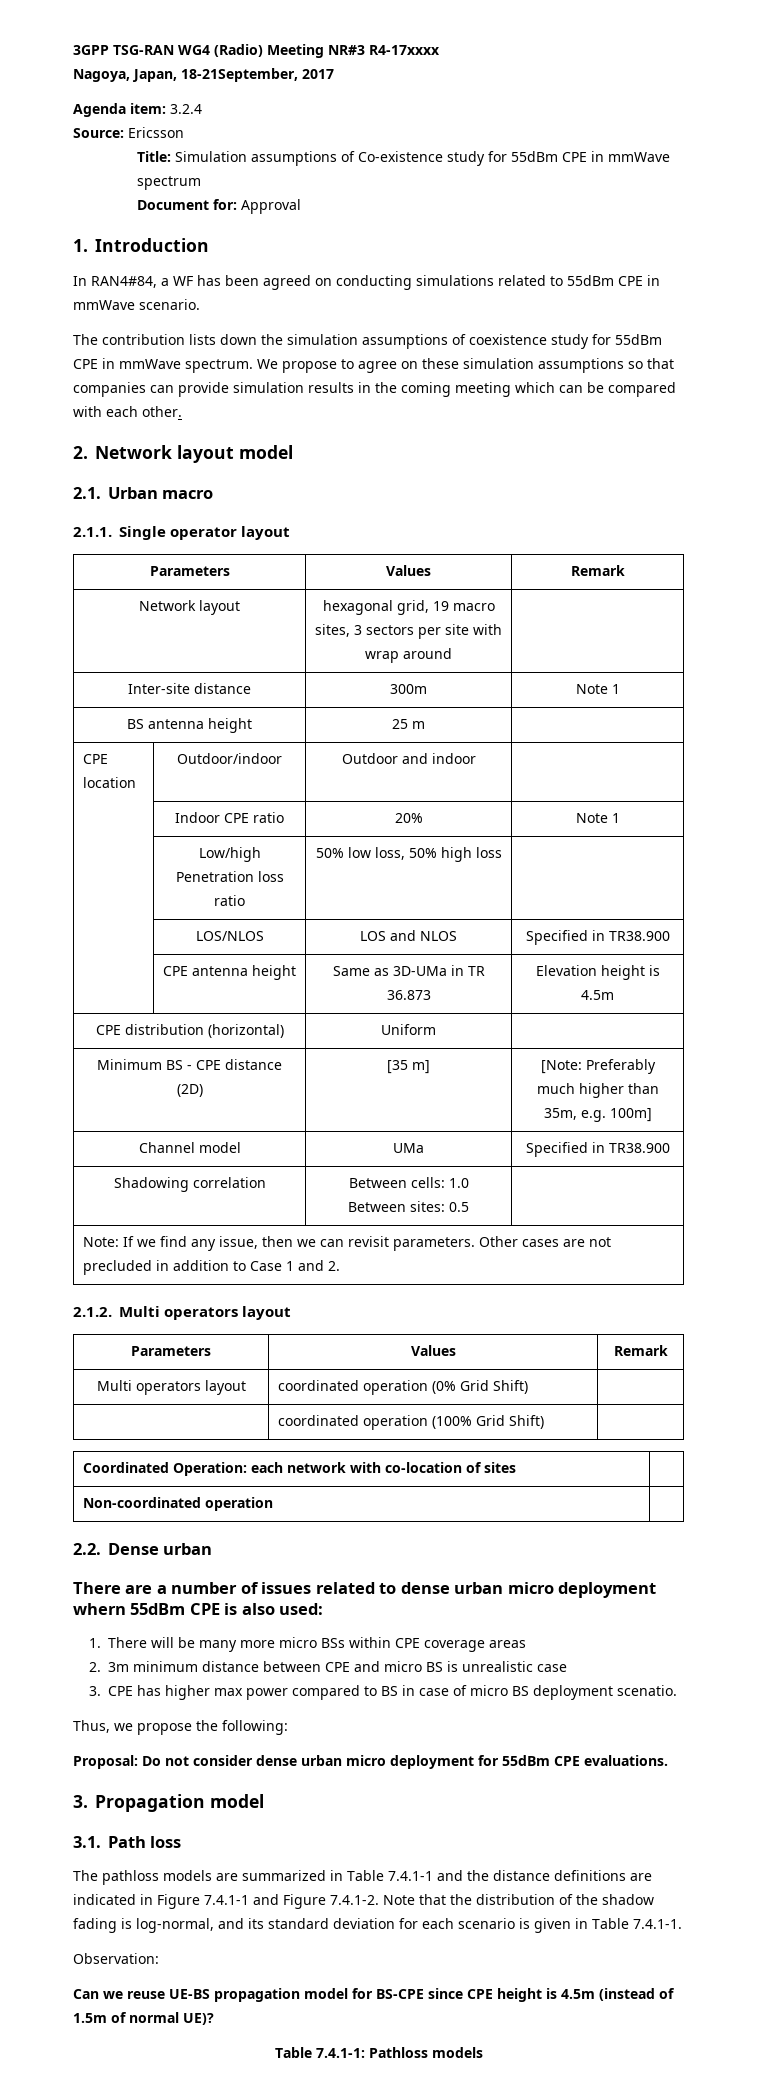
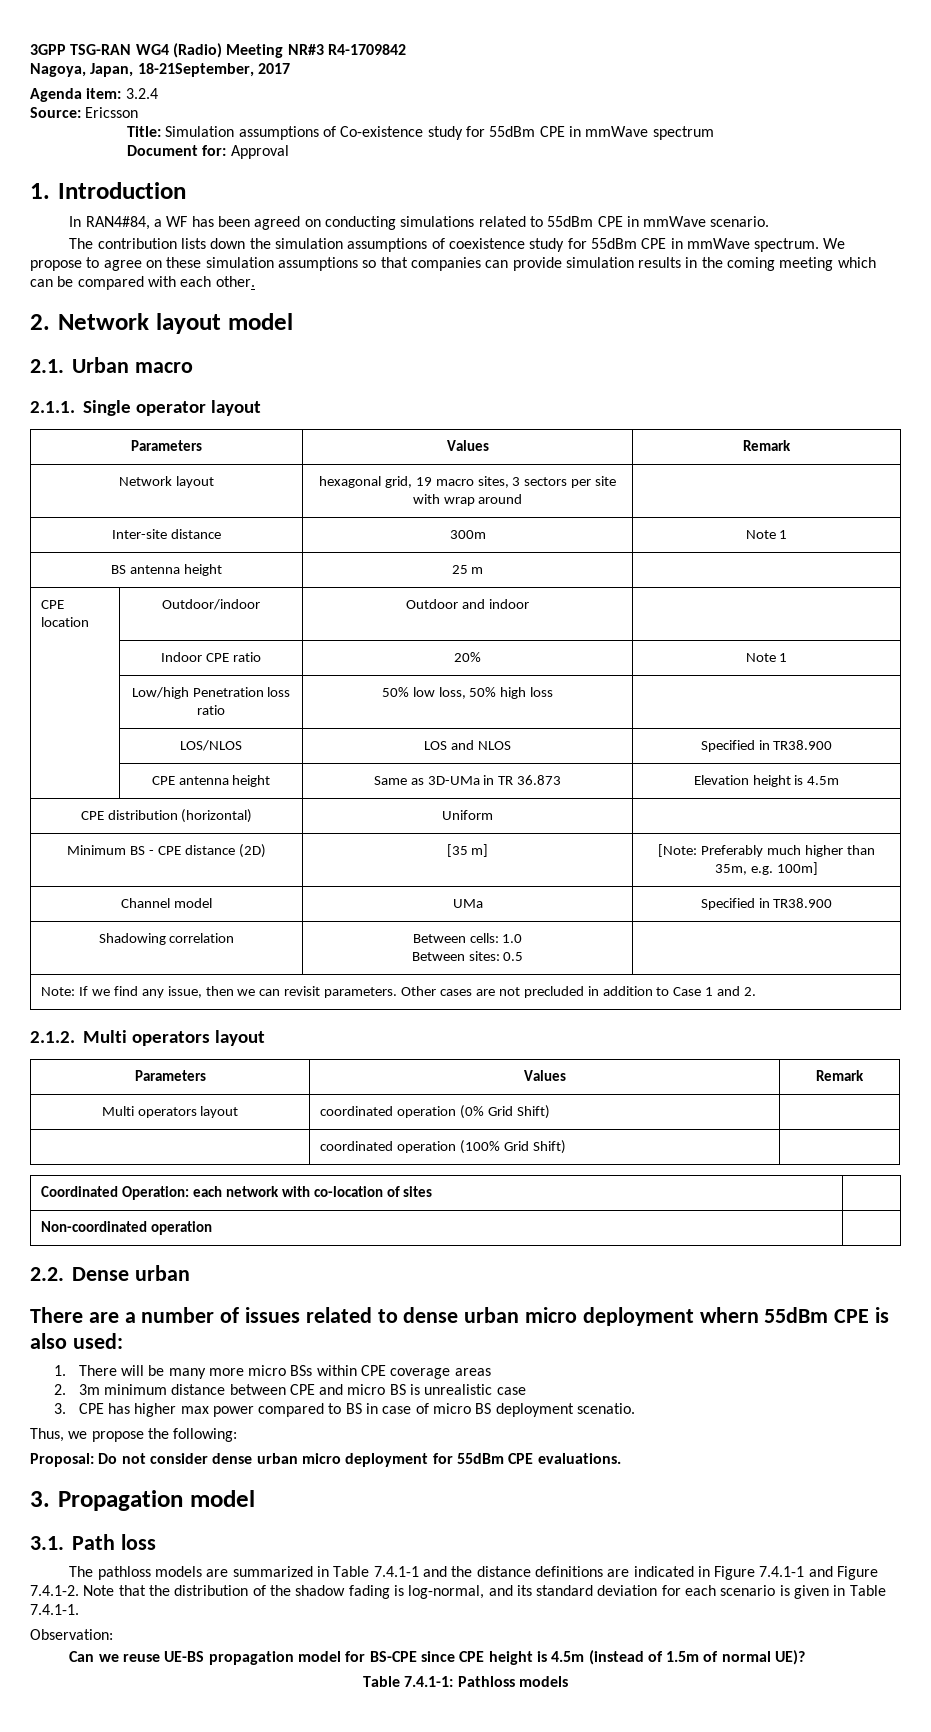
- 3GPP TSG-RAN WG4 (Radio) Meeting NR#3 R4-17xxxx
+ 3GPP TSG-RAN WG4 (Radio) Meeting NR#3 R4-1709842

